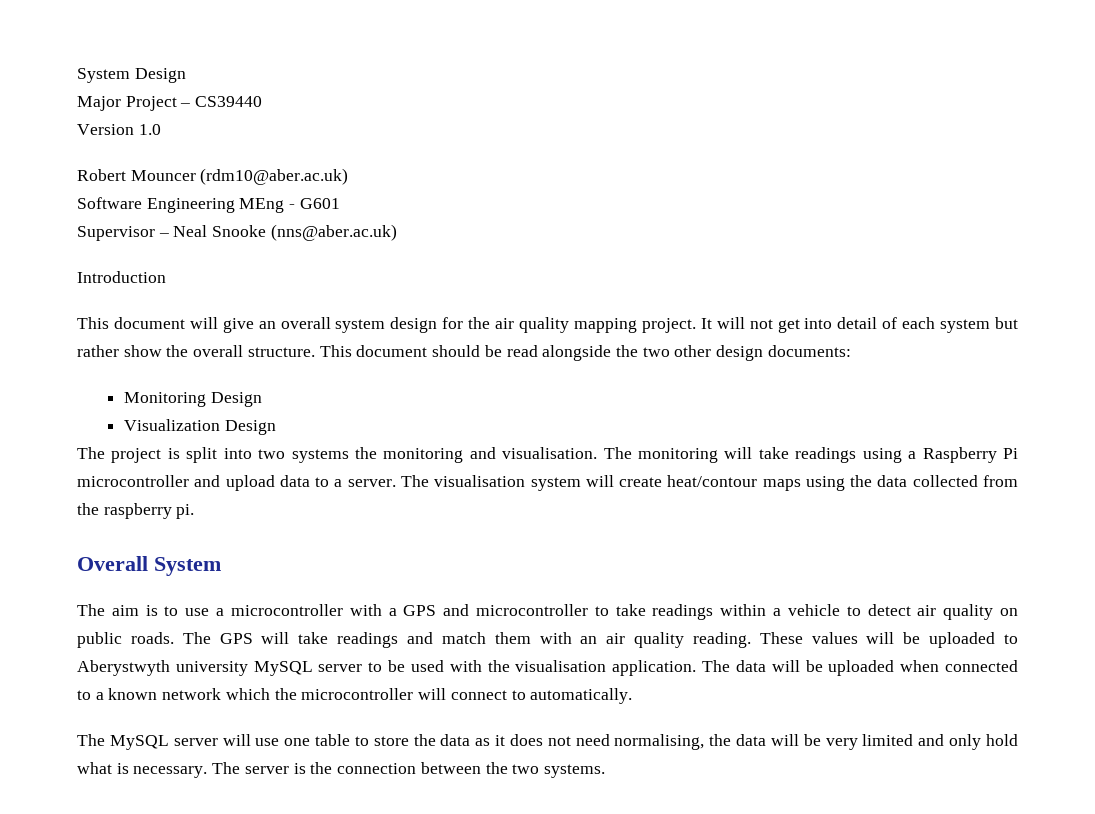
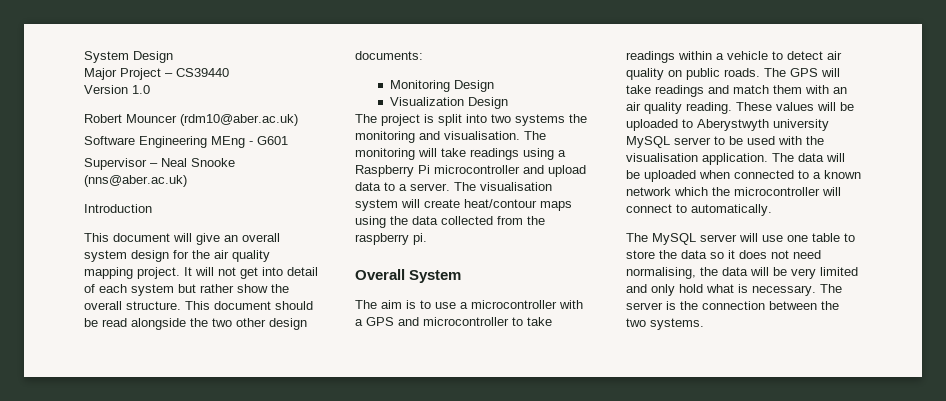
- The MySQL server will use one table to store the data as it does not need normalising, the data will be very limited and only hold what is necessary.
+ The MySQL server will use one table to store the data so it does not need normalising, the data will be very limited and only hold what is necessary.

